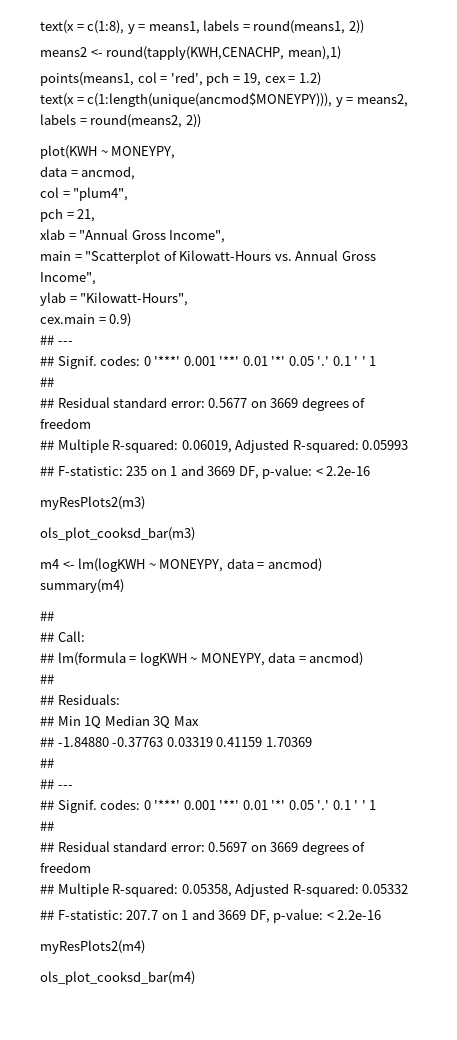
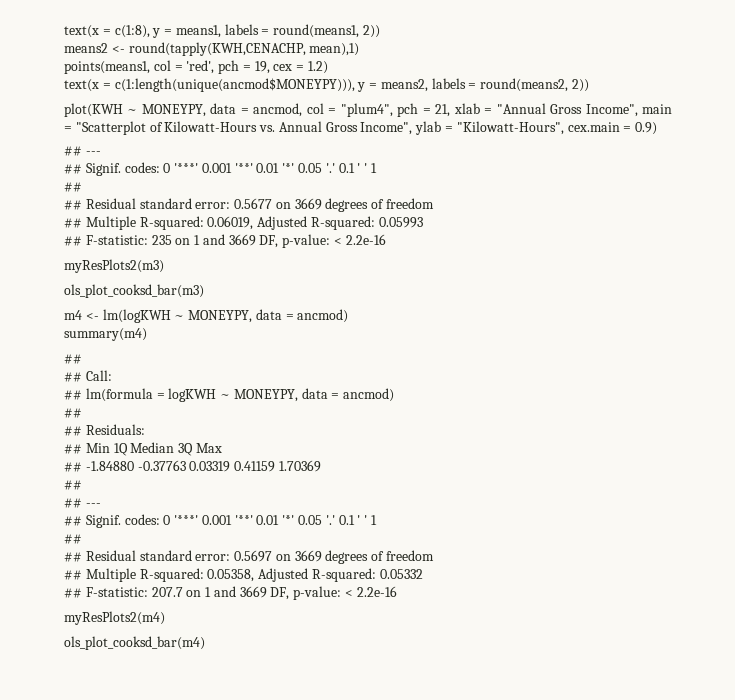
- plot(KWH ~ MONEYPY,
- data = ancmod,
- col = "plum4",
- pch = 21,
- xlab = "Annual Gross Income",
- main = "Scatterplot of Kilowatt-Hours vs. Annual Gross Income",
- ylab = "Kilowatt-Hours",
- cex.main = 0.9)
+ plot(KWH ~ MONEYPY, data = ancmod, col = "plum4", pch = 21, xlab = "Annual Gross Income", main = "Scatterplot of Kilowatt-Hours vs. Annual Gross Income", ylab = "Kilowatt-Hours", cex.main = 0.9)

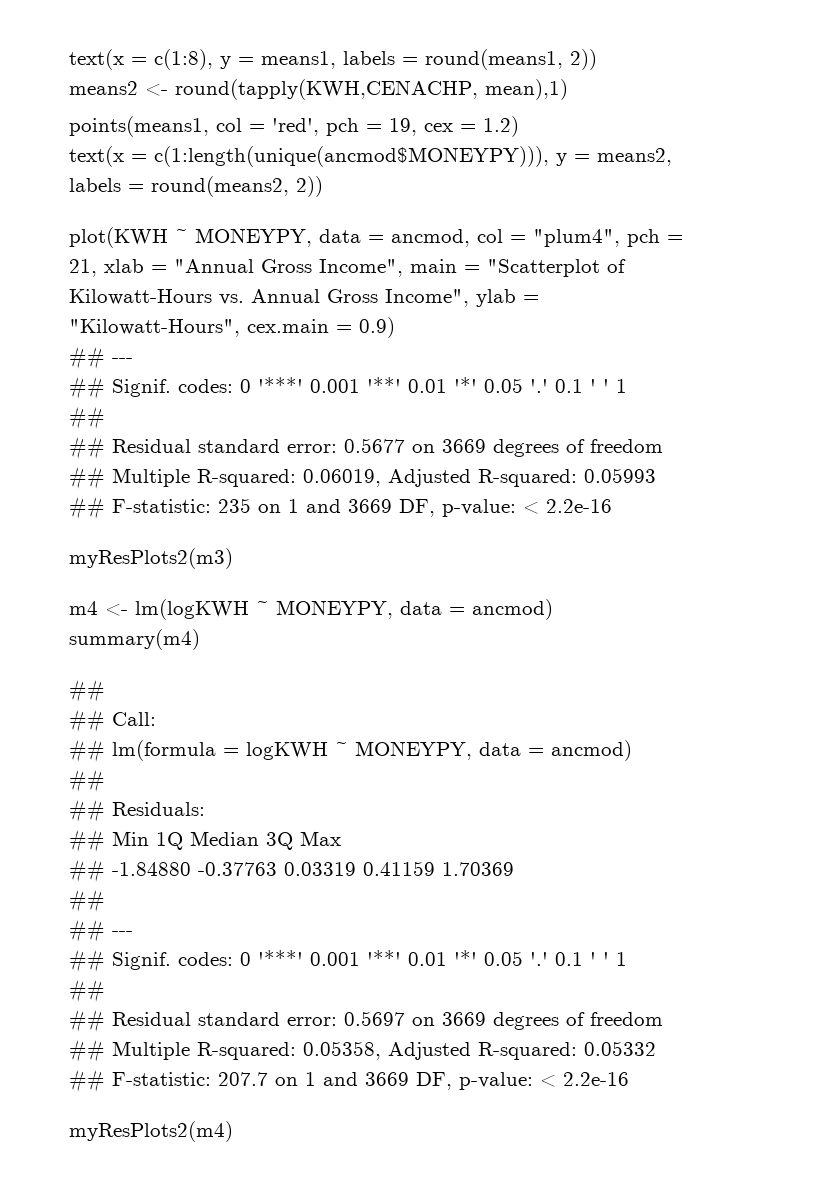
- ols_plot_cooksd_bar(m3)
- ols_plot_cooksd_bar(m4)

